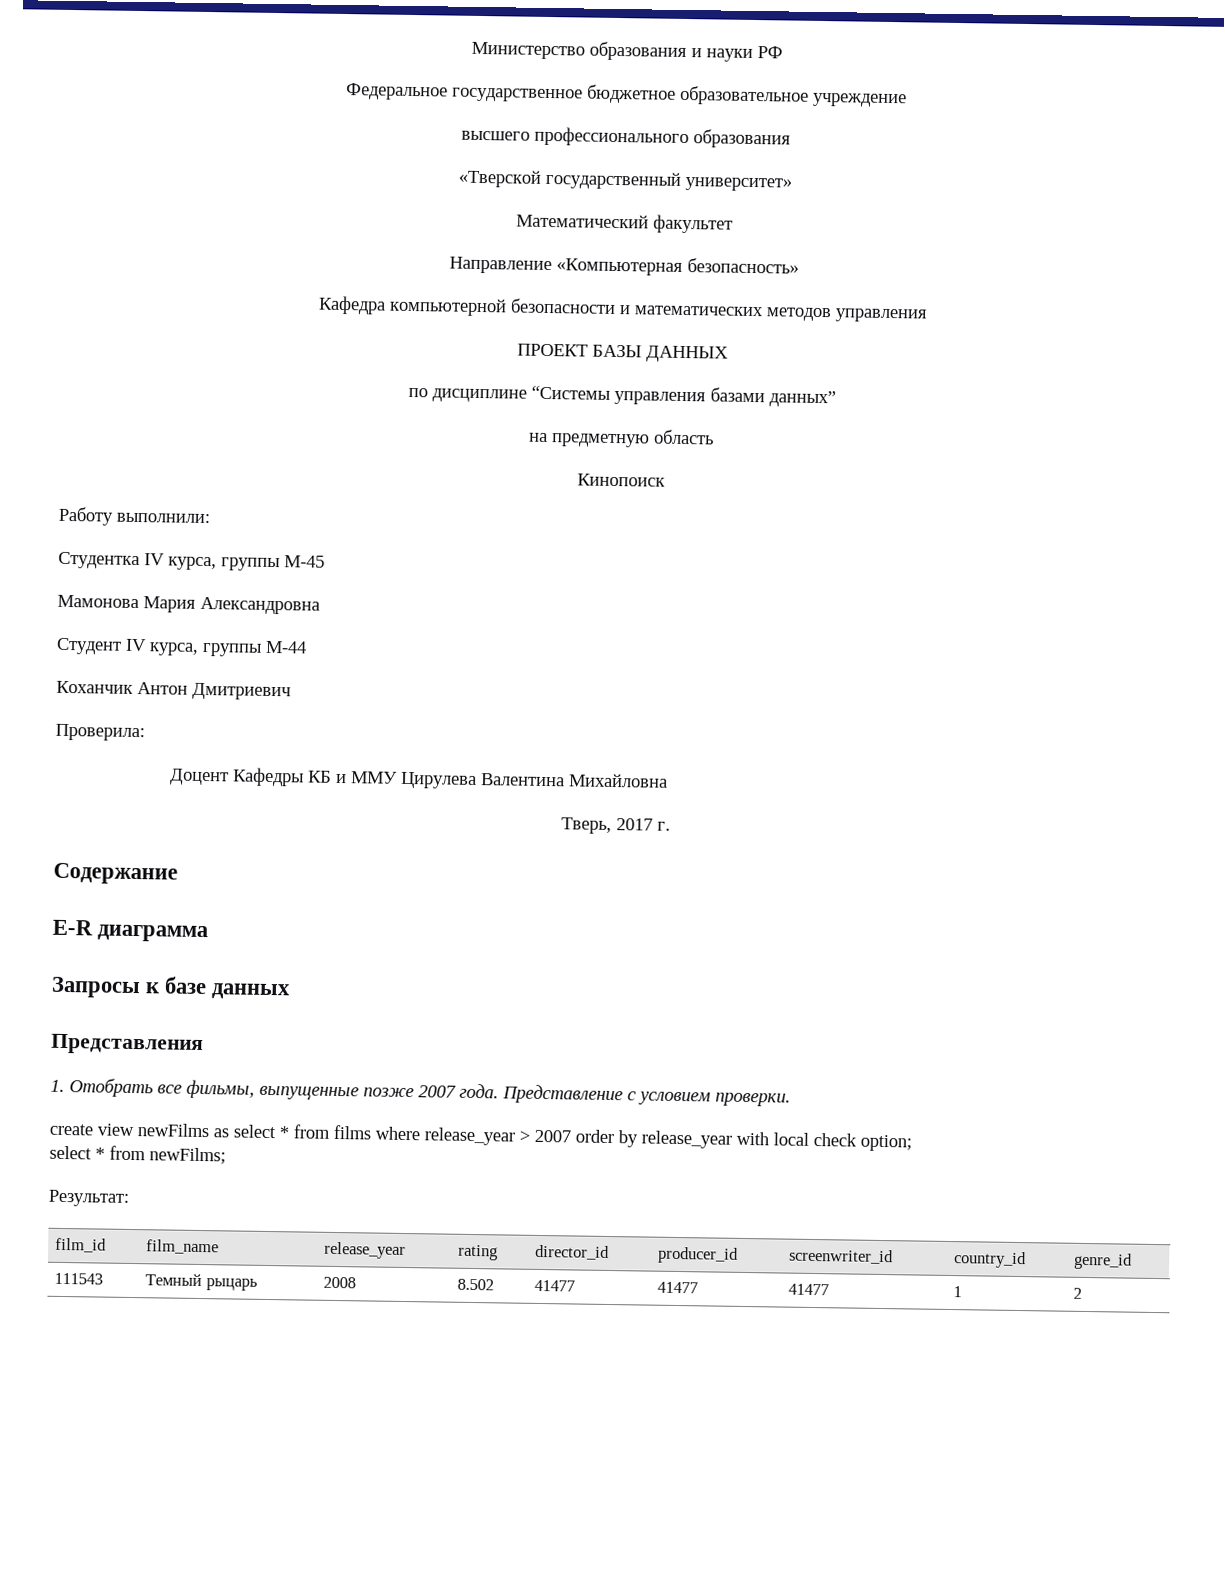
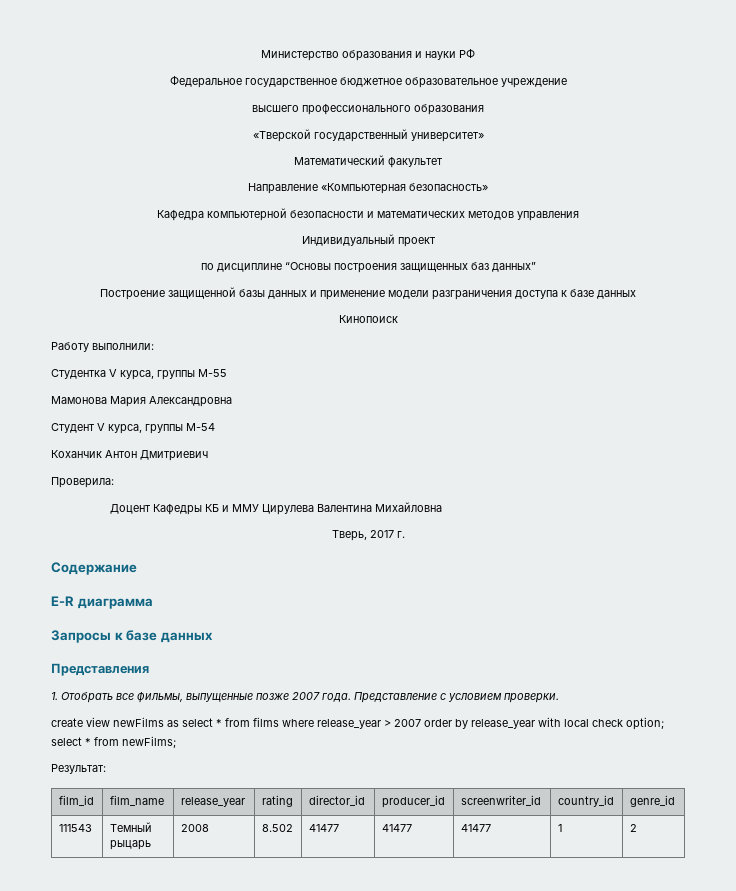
- ПРОЕКТ БАЗЫ ДАННЫХ
+ Индивидуальный проект
- по дисциплине “Системы управления базами данных”
- на предметную область
+ по дисциплине “Основы построения защищенных баз данных”
+ Построение защищенной базы данных и применение модели разграничения доступа к базе данных
- Студентка IV курса, группы М-45
+ Студентка V курса, группы М-55
- Студент IV курса, группы М-44
+ Студент V курса, группы М-54

